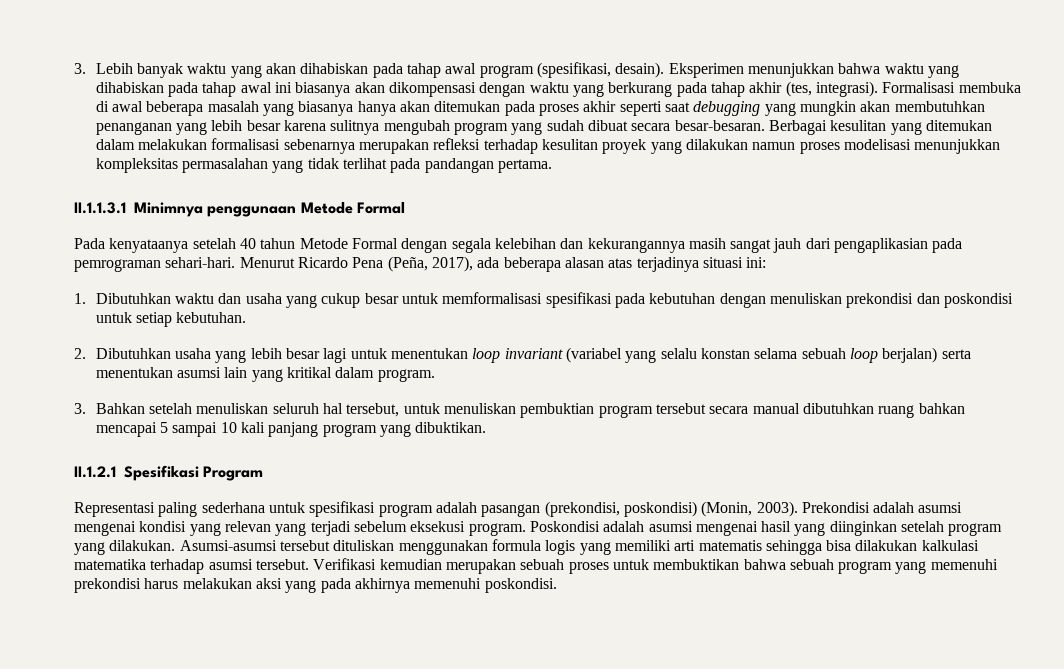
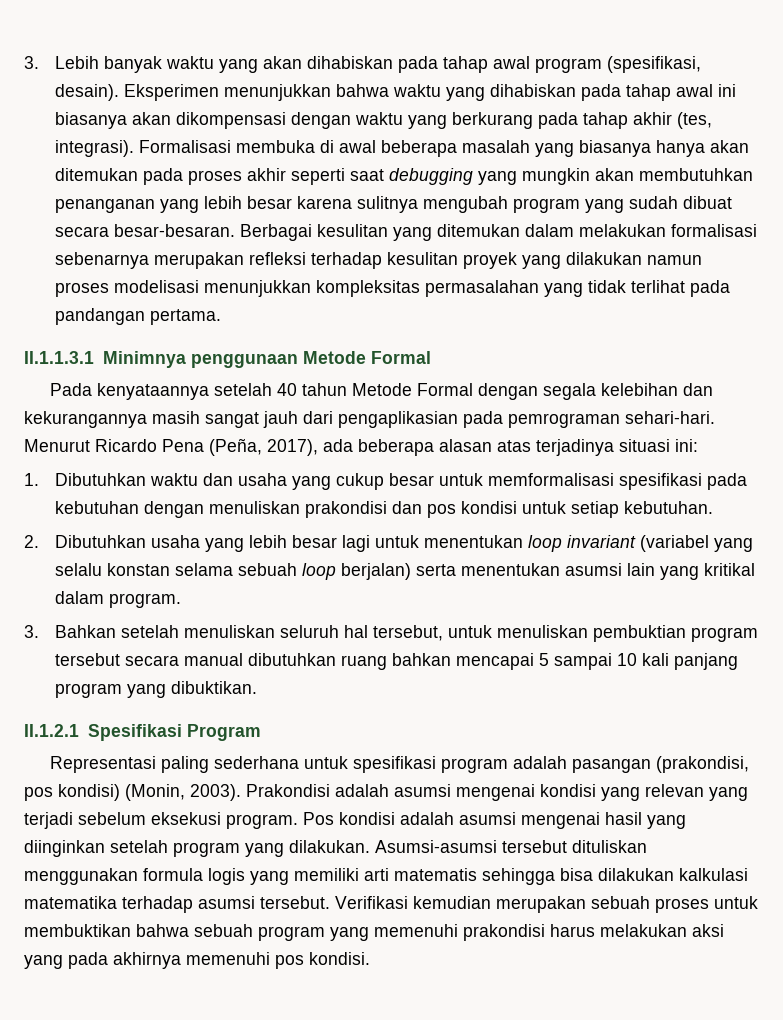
- Pada kenyataanya setelah 40 tahun Metode Formal dengan segala kelebihan dan kekurangannya masih sangat jauh dari pengaplikasian pada pemrograman sehari-hari.
+ Pada kenyataannya setelah 40 tahun Metode Formal dengan segala kelebihan dan kekurangannya masih sangat jauh dari pengaplikasian pada pemrograman sehari-hari.
- 1. Dibutuhkan waktu dan usaha yang cukup besar untuk memformalisasi spesifikasi pada kebutuhan dengan menuliskan prekondisi dan poskondisi untuk setiap kebutuhan.
+ 1. Dibutuhkan waktu dan usaha yang cukup besar untuk memformalisasi spesifikasi pada kebutuhan dengan menuliskan prakondisi dan pos kondisi untuk setiap kebutuhan.
- Representasi paling sederhana untuk spesifikasi program adalah pasangan (prekondisi, poskondisi) (Monin, 2003).
+ Representasi paling sederhana untuk spesifikasi program adalah pasangan (prakondisi, pos kondisi) (Monin, 2003).
- Prekondisi adalah asumsi mengenai kondisi yang relevan yang terjadi sebelum eksekusi program.
+ Prakondisi adalah asumsi mengenai kondisi yang relevan yang terjadi sebelum eksekusi program.
- Poskondisi adalah asumsi mengenai hasil yang diinginkan setelah program yang dilakukan.
+ Pos kondisi adalah asumsi mengenai hasil yang diinginkan setelah program yang dilakukan.
- Verifikasi kemudian merupakan sebuah proses untuk membuktikan bahwa sebuah program yang memenuhi prekondisi harus melakukan aksi yang pada akhirnya memenuhi poskondisi.
+ Verifikasi kemudian merupakan sebuah proses untuk membuktikan bahwa sebuah program yang memenuhi prakondisi harus melakukan aksi yang pada akhirnya memenuhi pos kondisi.

